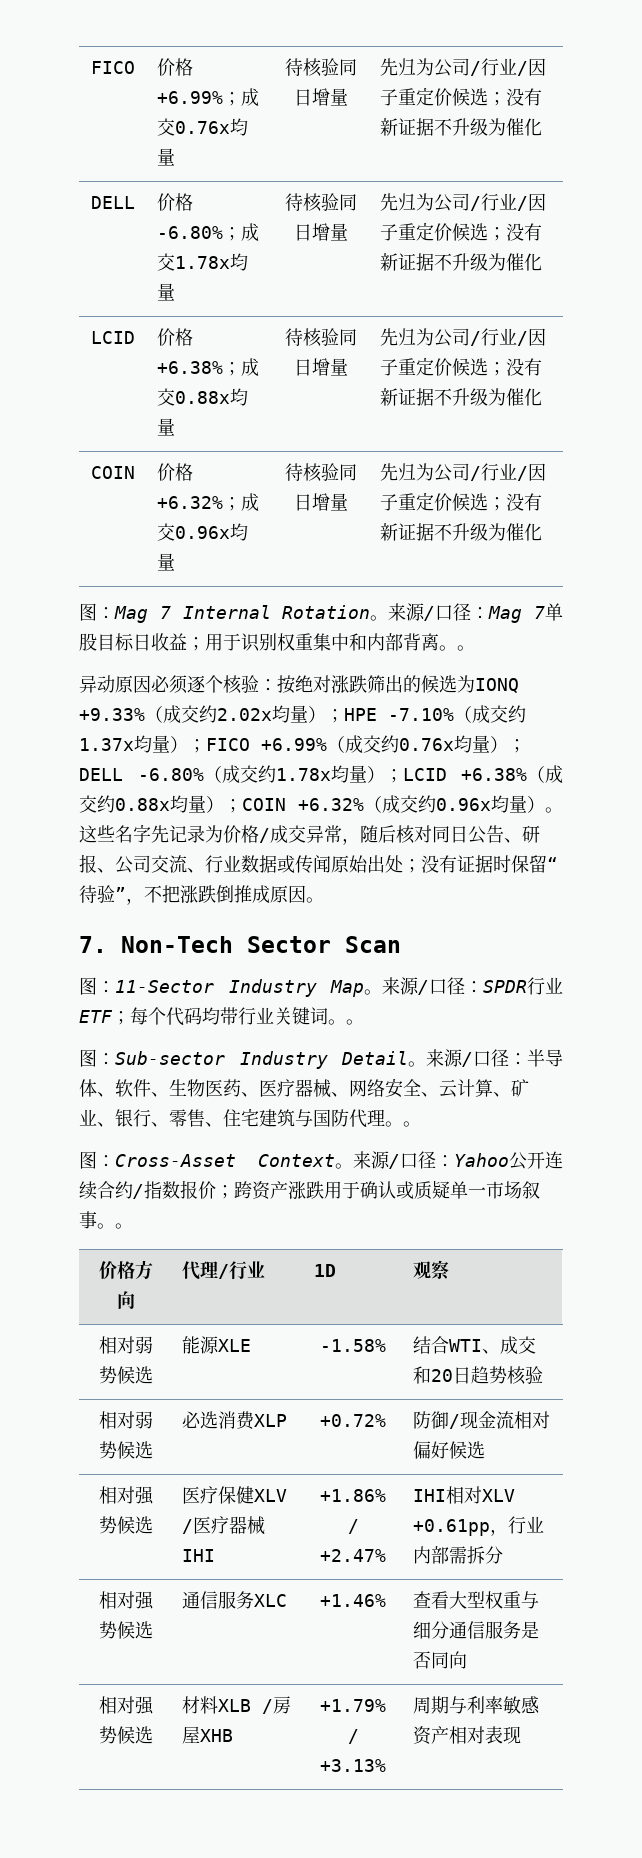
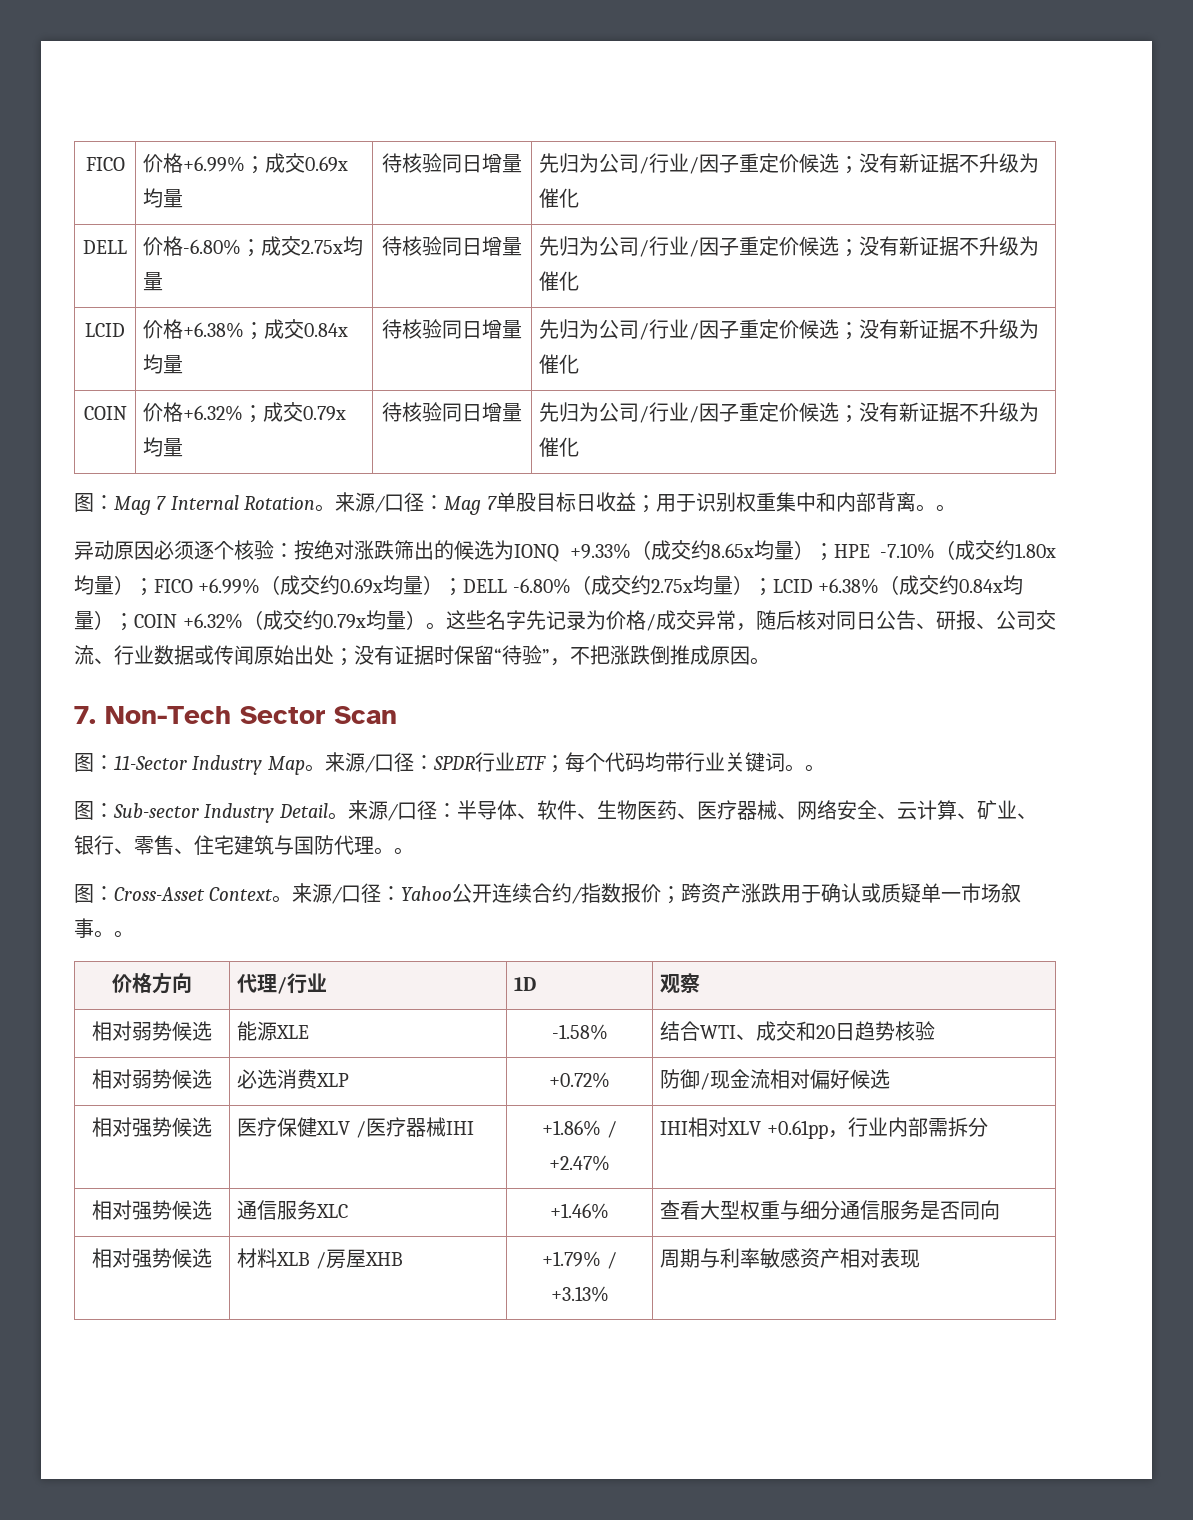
- FICO | 价格+6.99%；成交0.76x均量 | 待核验同日增量 | 先归为公司/行业/因子重定价候选；没有新证据不升级为催化
+ FICO | 价格+6.99%；成交0.69x均量 | 待核验同日增量 | 先归为公司/行业/因子重定价候选；没有新证据不升级为催化
- DELL | 价格-6.80%；成交1.78x均量 | 待核验同日增量 | 先归为公司/行业/因子重定价候选；没有新证据不升级为催化
+ DELL | 价格-6.80%；成交2.75x均量 | 待核验同日增量 | 先归为公司/行业/因子重定价候选；没有新证据不升级为催化
- LCID | 价格+6.38%；成交0.88x均量 | 待核验同日增量 | 先归为公司/行业/因子重定价候选；没有新证据不升级为催化
+ LCID | 价格+6.38%；成交0.84x均量 | 待核验同日增量 | 先归为公司/行业/因子重定价候选；没有新证据不升级为催化
- COIN | 价格+6.32%；成交0.96x均量 | 待核验同日增量 | 先归为公司/行业/因子重定价候选；没有新证据不升级为催化
+ COIN | 价格+6.32%；成交0.79x均量 | 待核验同日增量 | 先归为公司/行业/因子重定价候选；没有新证据不升级为催化
- 异动原因必须逐个核验：按绝对涨跌筛出的候选为IONQ +9.33%（成交约2.02x均量）；HPE -7.10%（成交约1.37x均量）；FICO +6.99%（成交约0.76x均量）；DELL -6.80%（成交约1.78x均量）；LCID +6.38%（成交约0.88x均量）；COIN +6.32%（成交约0.96x均量）。
+ 异动原因必须逐个核验：按绝对涨跌筛出的候选为IONQ +9.33%（成交约8.65x均量）；HPE -7.10%（成交约1.80x均量）；FICO +6.99%（成交约0.69x均量）；DELL -6.80%（成交约2.75x均量）；LCID +6.38%（成交约0.84x均量）；COIN +6.32%（成交约0.79x均量）。

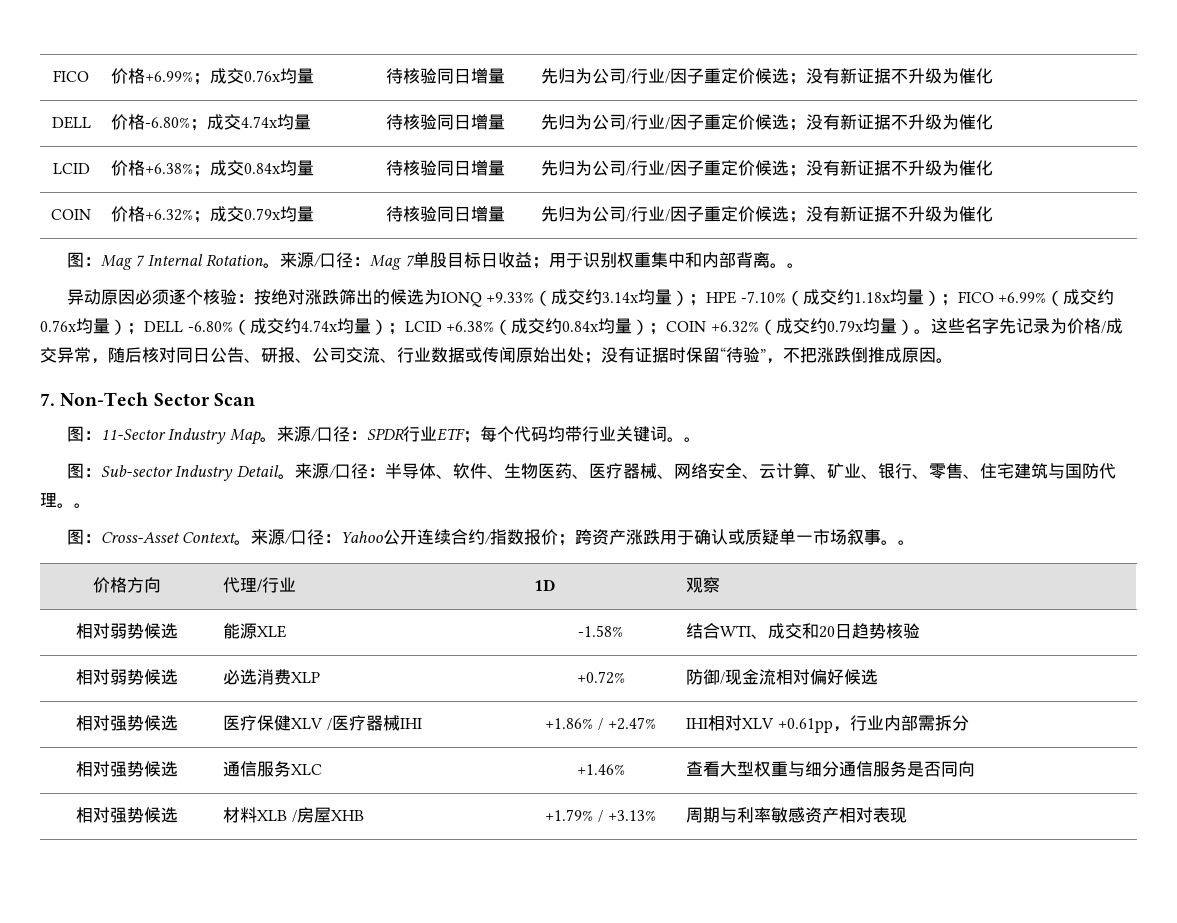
- FICO | 价格+6.99%；成交0.69x均量 | 待核验同日增量 | 先归为公司/行业/因子重定价候选；没有新证据不升级为催化
+ FICO | 价格+6.99%；成交0.76x均量 | 待核验同日增量 | 先归为公司/行业/因子重定价候选；没有新证据不升级为催化
- DELL | 价格-6.80%；成交2.75x均量 | 待核验同日增量 | 先归为公司/行业/因子重定价候选；没有新证据不升级为催化
+ DELL | 价格-6.80%；成交4.74x均量 | 待核验同日增量 | 先归为公司/行业/因子重定价候选；没有新证据不升级为催化
- 异动原因必须逐个核验：按绝对涨跌筛出的候选为IONQ +9.33%（成交约8.65x均量）；HPE -7.10%（成交约1.80x均量）；FICO +6.99%（成交约0.69x均量）；DELL -6.80%（成交约2.75x均量）；LCID +6.38%（成交约0.84x均量）；COIN +6.32%（成交约0.79x均量）。
+ 异动原因必须逐个核验：按绝对涨跌筛出的候选为IONQ +9.33%（成交约3.14x均量）；HPE -7.10%（成交约1.18x均量）；FICO +6.99%（成交约0.76x均量）；DELL -6.80%（成交约4.74x均量）；LCID +6.38%（成交约0.84x均量）；COIN +6.32%（成交约0.79x均量）。

